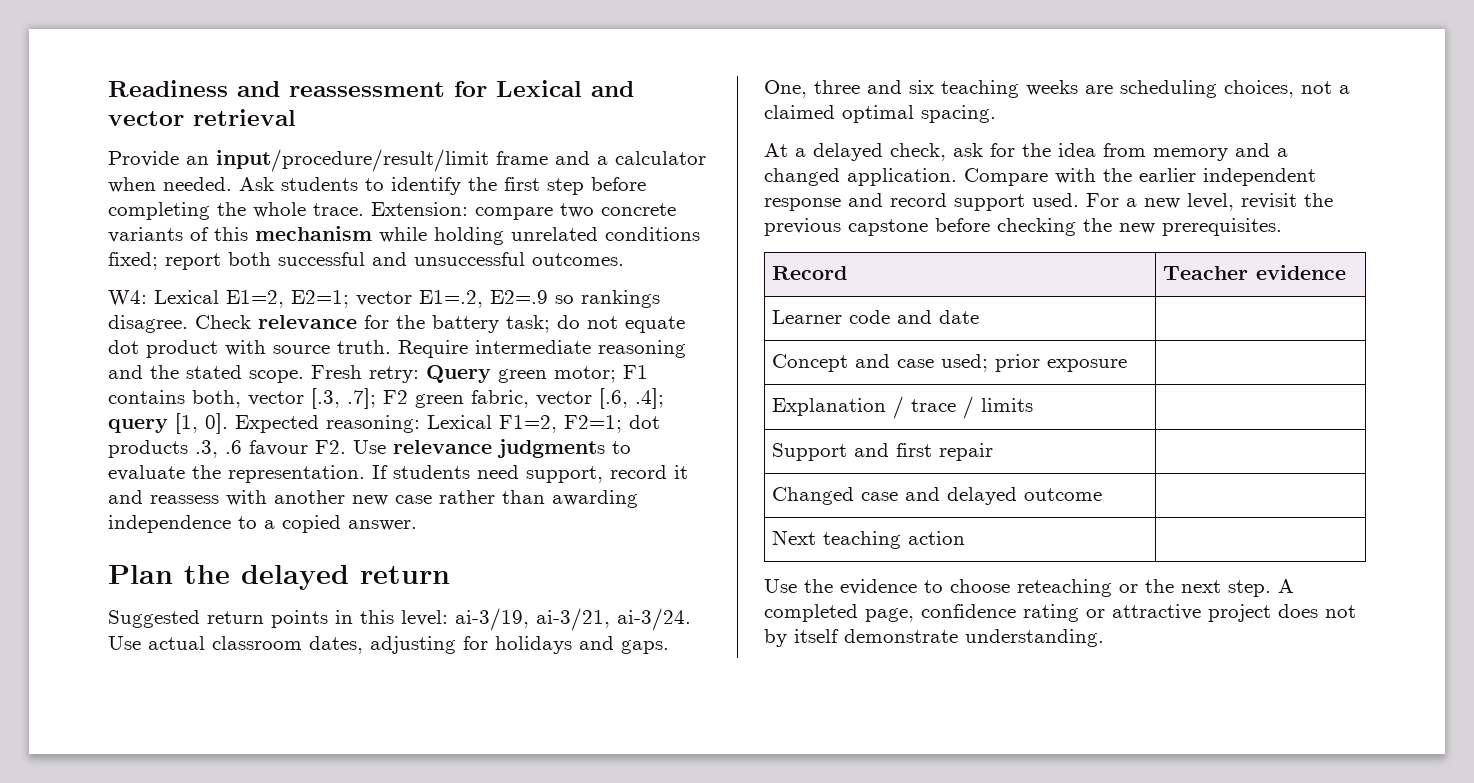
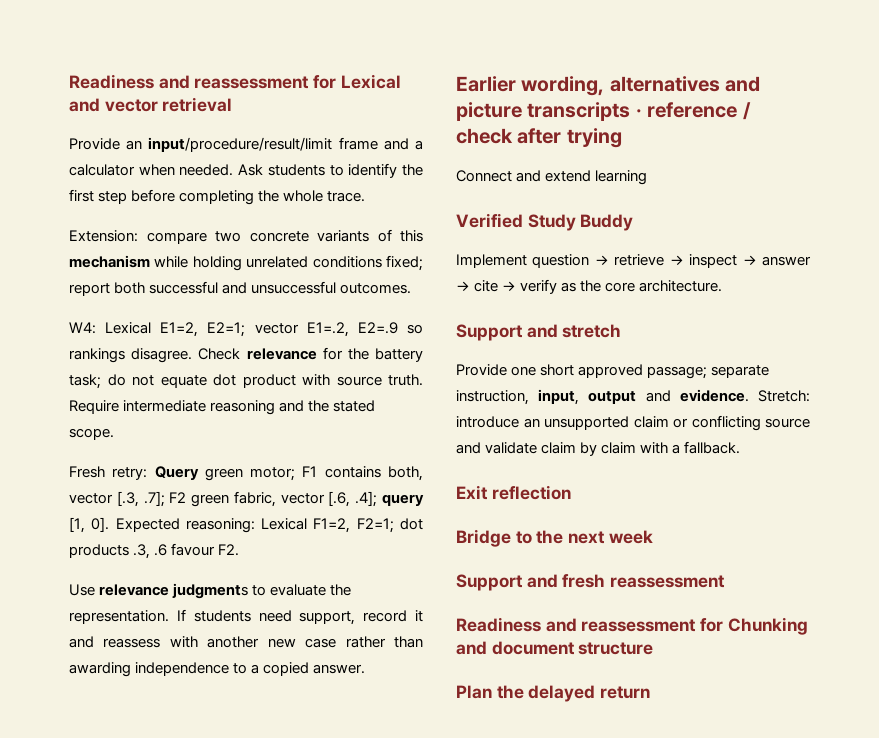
- Ask students to identify the first step before completing the whole trace. Extension: compare two concrete variants of this mechanism while holding unrelated conditions fixed; report both successful and unsuccessful outcomes.
+ Ask students to identify the first step before completing the whole trace.
+ Extension: compare two concrete variants of this mechanism while holding unrelated conditions fixed; report both successful and unsuccessful outcomes.
- Require intermediate reasoning and the stated scope. Fresh retry: Query green motor; F1 contains both, vector [.3, .7]; F2 green fabric, vector [.6, .4]; query [1, 0].
+ Require intermediate reasoning and the stated scope.
+ Fresh retry: Query green motor; F1 contains both, vector [.3, .7]; F2 green fabric, vector [.6, .4]; query [1, 0].
- Expected reasoning: Lexical F1=2, F2=1; dot products .3, .6 favour F2. Use relevance judgments to evaluate the representation.
+ Expected reasoning: Lexical F1=2, F2=1; dot products .3, .6 favour F2.
+ Use relevance judgments to evaluate the representation.
+ Earlier wording, alternatives and picture transcripts · reference / check after trying
+ Connect and extend learning
+ Verified Study Buddy
+ Implement question → retrieve → inspect → answer → cite → verify as the core architecture.
+ Support and stretch
+ Provide one short approved passage; separate instruction, input, output and evidence. Stretch: introduce an unsupported claim or conflicting source and validate claim by claim with a fallback.
+ Exit reflection
+ Bridge to the next week
+ Support and fresh reassessment
+ Readiness and reassessment for Chunking and document structure
  Plan the delayed return
- Suggested return points in this level: ai-3/19, ai-3/21, ai-3/24. Use actual classroom dates, adjusting for holidays and gaps. One, three and six teaching weeks are scheduling choices, not a claimed optimal spacing.
- At a delayed check, ask for the idea from memory and a changed application. Compare with the earlier independent response and record support used. For a new level, revisit the previous capstone before checking the new prerequisites.
- Record | Teacher evidence
- Learner code and date |
- Concept and case used; prior exposure |
- Explanation / trace / limits |
- Support and first repair |
- Changed case and delayed outcome |
- Next teaching action |
- Use the evidence to choose reteaching or the next step. A completed page, confidence rating or attractive project does not by itself demonstrate understanding.

